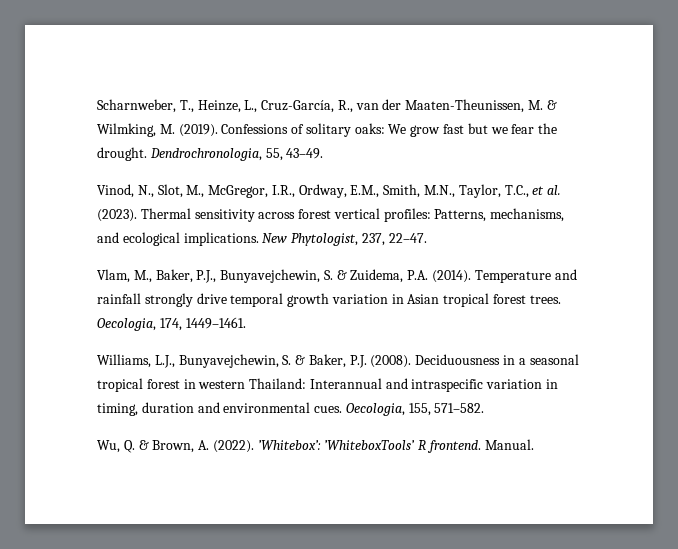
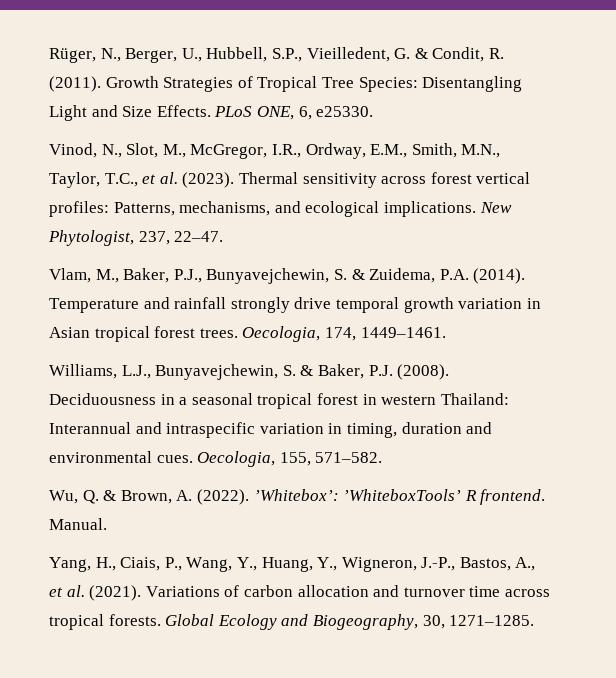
- Scharnweber, T., Heinze, L., Cruz-García, R., van der Maaten-Theunissen, M. & Wilmking, M. (2019). Confessions of solitary oaks: We grow fast but we fear the drought. Dendrochronologia, 55, 43–49.
+ Rüger, N., Berger, U., Hubbell, S.P., Vieilledent, G. & Condit, R. (2011). Growth Strategies of Tropical Tree Species: Disentangling Light and Size Effects. PLoS ONE, 6, e25330.
+ Yang, H., Ciais, P., Wang, Y., Huang, Y., Wigneron, J.-P., Bastos, A., et al. (2021). Variations of carbon allocation and turnover time across tropical forests. Global Ecology and Biogeography, 30, 1271–1285.

